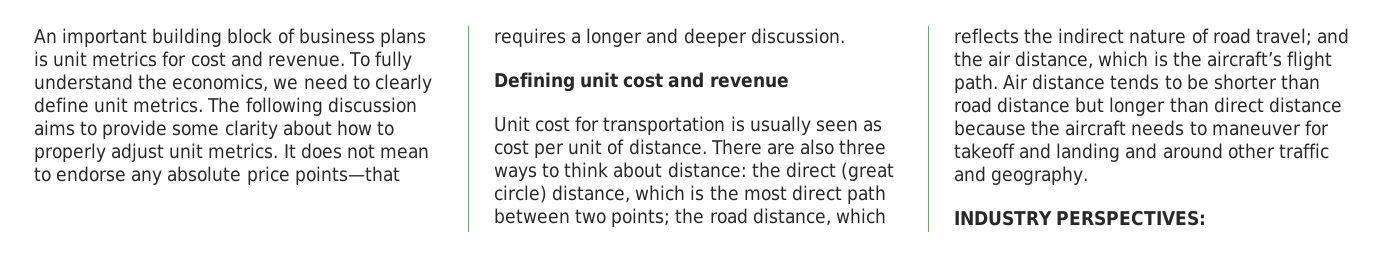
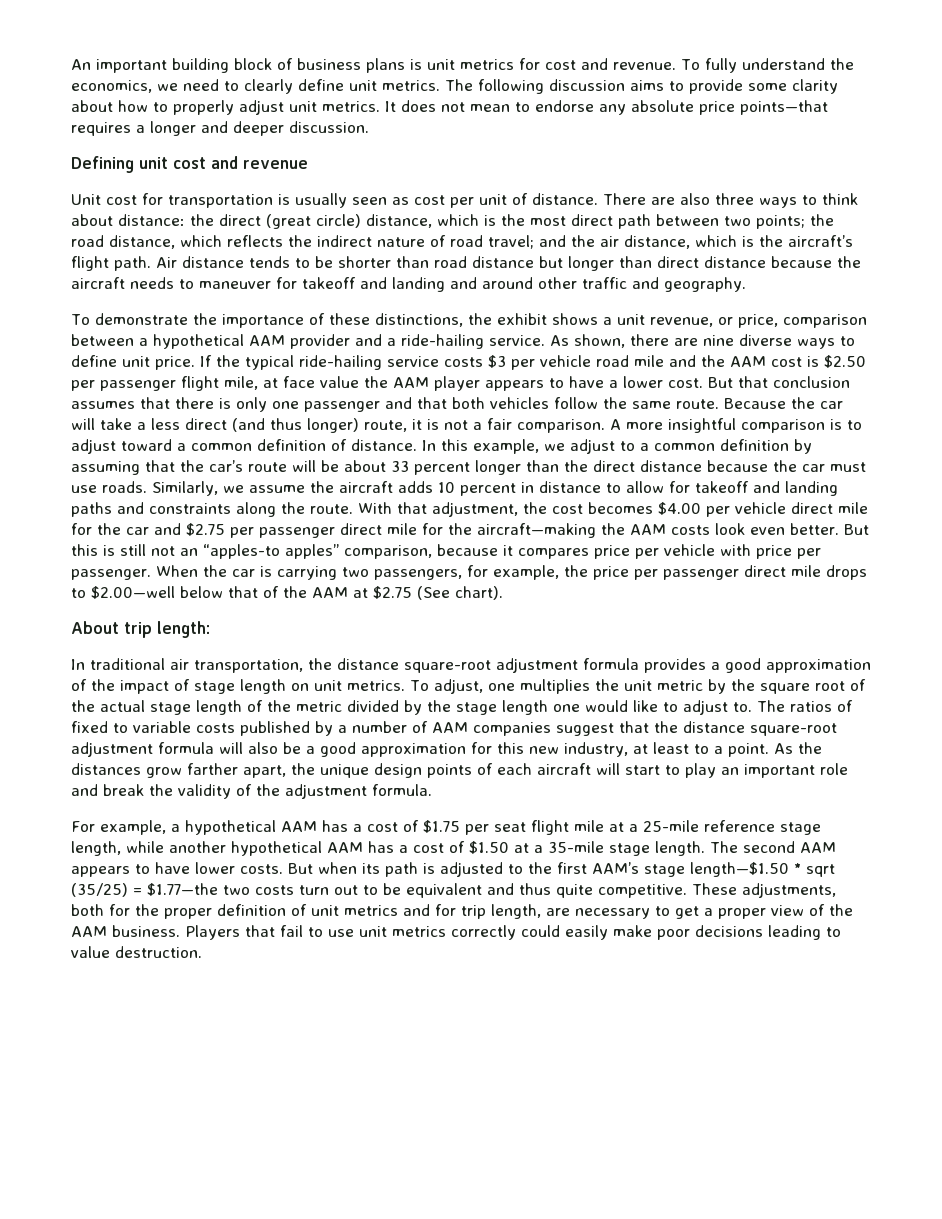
- INDUSTRY PERSPECTIVES:
+ To demonstrate the importance of these distinctions, the exhibit shows a unit revenue, or price, comparison between a hypothetical AAM provider and a ride-hailing service. As shown, there are nine diverse ways to define unit price. If the typical ride-hailing service costs $3 per vehicle road mile and the AAM cost is $2.50 per passenger flight mile, at face value the AAM player appears to have a lower cost. But that conclusion assumes that there is only one passenger and that both vehicles follow the same route. Because the car will take a less direct (and thus longer) route, it is not a fair comparison. A more insightful comparison is to adjust toward a common definition of distance. In this example, we adjust to a common definition by assuming that the car’s route will be about 33 percent longer than the direct distance because the car must use roads. Similarly, we assume the aircraft adds 10 percent in distance to allow for takeoff and landing paths and constraints along the route. With that adjustment, the cost becomes $4.00 per vehicle direct mile for the car and $2.75 per passenger direct mile for the aircraft—making the AAM costs look even better. But this is still not an “apples-to apples” comparison, because it compares price per vehicle with price per passenger. When the car is carrying two passengers, for example, the price per passenger direct mile drops to $2.00—well below that of the AAM at $2.75 (See chart).
+ About trip length:
+ In traditional air transportation, the distance square-root adjustment formula provides a good approximation of the impact of stage length on unit metrics. To adjust, one multiplies the unit metric by the square root of the actual stage length of the metric divided by the stage length one would like to adjust to. The ratios of fixed to variable costs published by a number of AAM companies suggest that the distance square-root adjustment formula will also be a good approximation for this new industry, at least to a point. As the distances grow farther apart, the unique design points of each aircraft will start to play an important role and break the validity of the adjustment formula.
+ For example, a hypothetical AAM has a cost of $1.75 per seat flight mile at a 25-mile reference stage length, while another hypothetical AAM has a cost of $1.50 at a 35-mile stage length. The second AAM appears to have lower costs. But when its path is adjusted to the first AAM’s stage length—$1.50 * sqrt (35/25) = $1.77—the two costs turn out to be equivalent and thus quite competitive. These adjustments, both for the proper definition of unit metrics and for trip length, are necessary to get a proper view of the AAM business. Players that fail to use unit metrics correctly could easily make poor decisions leading to value destruction.

